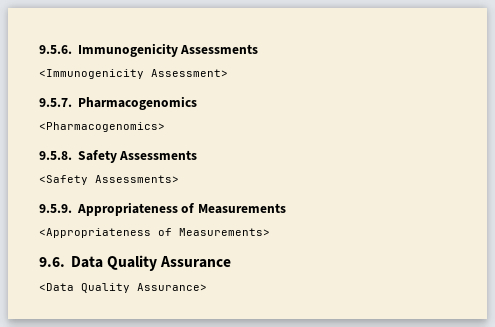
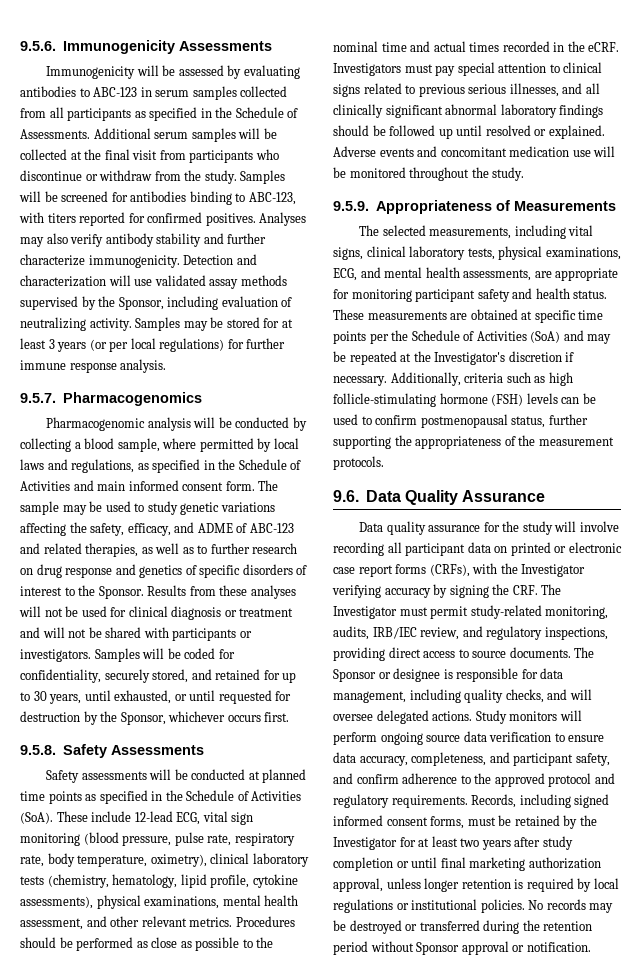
- <Immunogenicity Assessment>
+ Immunogenicity will be assessed by evaluating antibodies to ABC-123 in serum samples collected from all participants as specified in the Schedule of Assessments. Additional serum samples will be collected at the final visit from participants who discontinue or withdraw from the study. Samples will be screened for antibodies binding to ABC-123, with titers reported for confirmed positives. Analyses may also verify antibody stability and further characterize immunogenicity. Detection and characterization will use validated assay methods supervised by the Sponsor, including evaluation of neutralizing activity. Samples may be stored for at least 3 years (or per local regulations) for further immune response analysis.
  9.5.7. Pharmacogenomics
- <Pharmacogenomics>
+ Pharmacogenomic analysis will be conducted by collecting a blood sample, where permitted by local laws and regulations, as specified in the Schedule of Activities and main informed consent form. The sample may be used to study genetic variations affecting the safety, efficacy, and ADME of ABC-123 and related therapies, as well as to further research on drug response and genetics of specific disorders of interest to the Sponsor. Results from these analyses will not be used for clinical diagnosis or treatment and will not be shared with participants or investigators. Samples will be coded for confidentiality, securely stored, and retained for up to 30 years, until exhausted, or until requested for destruction by the Sponsor, whichever occurs first.
  9.5.8. Safety Assessments
- <Safety Assessments>
+ Safety assessments will be conducted at planned time points as specified in the Schedule of Activities (SoA). These include 12-lead ECG, vital sign monitoring (blood pressure, pulse rate, respiratory rate, body temperature, oximetry), clinical laboratory tests (chemistry, hematology, lipid profile, cytokine assessments), physical examinations, mental health assessment, and other relevant metrics. Procedures should be performed as close as possible to the nominal time and actual times recorded in the eCRF. Investigators must pay special attention to clinical signs related to previous serious illnesses, and all clinically significant abnormal laboratory findings should be followed up until resolved or explained. Adverse events and concomitant medication use will be monitored throughout the study.
  9.5.9. Appropriateness of Measurements
- <Appropriateness of Measurements>
+ The selected measurements, including vital signs, clinical laboratory tests, physical examinations, ECG, and mental health assessments, are appropriate for monitoring participant safety and health status. These measurements are obtained at specific time points per the Schedule of Activities (SoA) and may be repeated at the Investigator's discretion if necessary. Additionally, criteria such as high follicle-stimulating hormone (FSH) levels can be used to confirm postmenopausal status, further supporting the appropriateness of the measurement protocols.
  9.6. Data Quality Assurance
- <Data Quality Assurance>
+ Data quality assurance for the study will involve recording all participant data on printed or electronic case report forms (CRFs), with the Investigator verifying accuracy by signing the CRF. The Investigator must permit study-related monitoring, audits, IRB/IEC review, and regulatory inspections, providing direct access to source documents. The Sponsor or designee is responsible for data management, including quality checks, and will oversee delegated actions. Study monitors will perform ongoing source data verification to ensure data accuracy, completeness, and participant safety, and confirm adherence to the approved protocol and regulatory requirements. Records, including signed informed consent forms, must be retained by the Investigator for at least two years after study completion or until final marketing authorization approval, unless longer retention is required by local regulations or institutional policies. No records may be destroyed or transferred during the retention period without Sponsor approval or notification.

